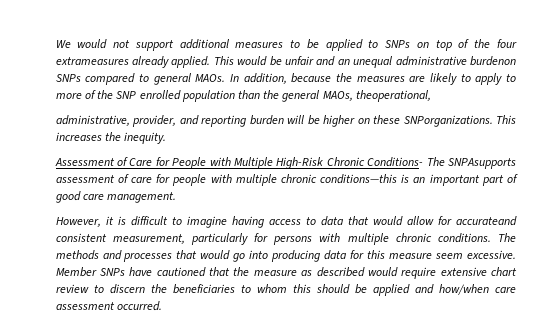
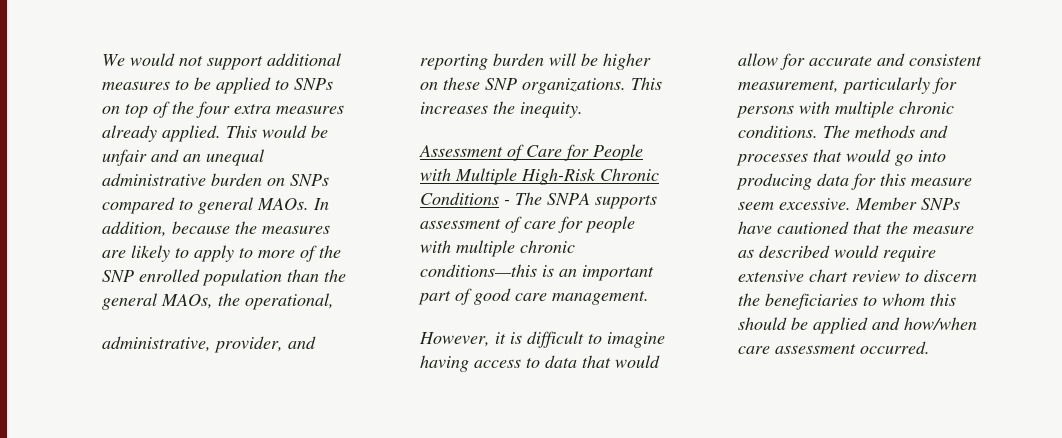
- We would not support additional measures to be applied to SNPs on top of the four extrameasures already applied.
+ We would not support additional measures to be applied to SNPs on top of the four extra measures already applied.
- This would be unfair and an unequal administrative burdenon SNPs compared to general MAOs.
+ This would be unfair and an unequal administrative burden on SNPs compared to general MAOs.
- In addition, because the measures are likely to apply to more of the SNP enrolled population than the general MAOs, theoperational,
+ In addition, because the measures are likely to apply to more of the SNP enrolled population than the general MAOs, the operational,
- administrative, provider, and reporting burden will be higher on these SNPorganizations.
+ administrative, provider, and reporting burden will be higher on these SNP organizations.
- Assessment of Care for People with Multiple High-Risk Chronic Conditions- The SNPAsupports assessment of care for people with multiple chronic conditions—this is an important part of good care management.
+ Assessment of Care for People with Multiple High-Risk Chronic Conditions - The SNPA supports assessment of care for people with multiple chronic conditions—this is an important part of good care management.
- However, it is difficult to imagine having access to data that would allow for accurateand consistent measurement, particularly for persons with multiple chronic conditions.
+ However, it is difficult to imagine having access to data that would allow for accurate and consistent measurement, particularly for persons with multiple chronic conditions.

